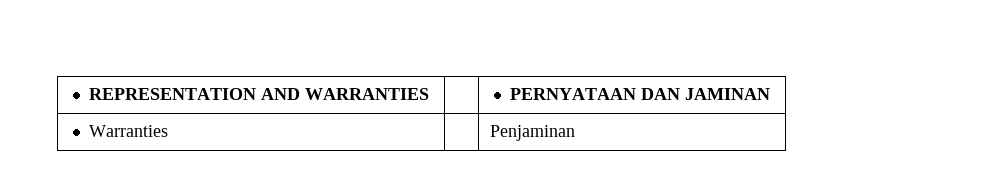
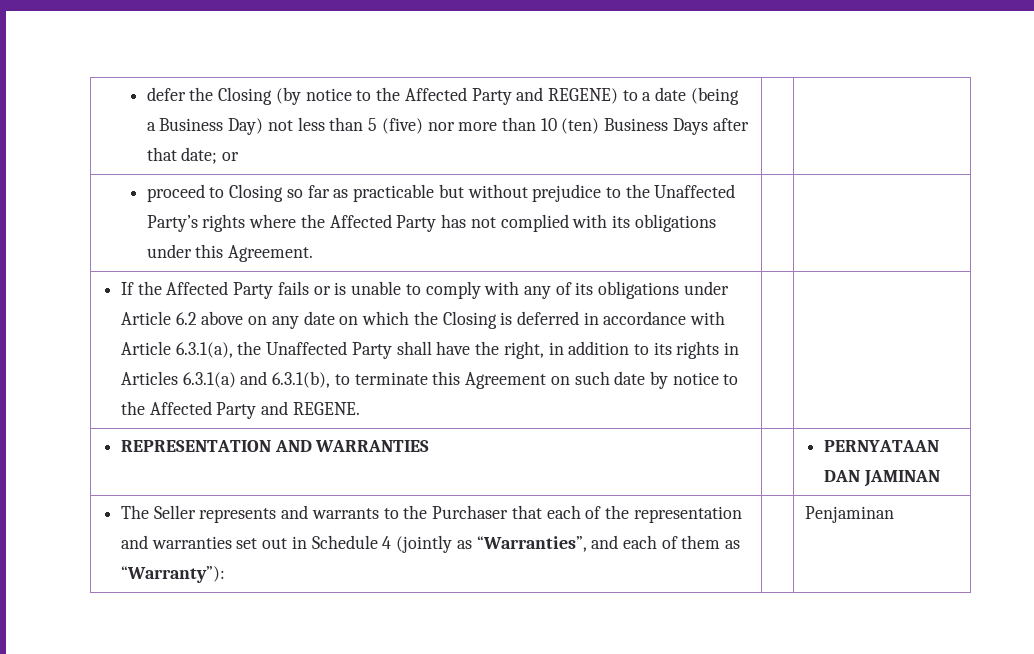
+ defer the Closing (by notice to the Affected Party and REGENE) to a date (being a Business Day) not less than 5 (five) nor more than 10 (ten) Business Days after that date; or | |
+ proceed to Closing so far as practicable but without prejudice to the Unaffected Party’s rights where the Affected Party has not complied with its obligations under this Agreement. | |
+ If the Affected Party fails or is unable to comply with any of its obligations under Article 6.2 above on any date on which the Closing is deferred in accordance with Article 6.3.1(a), the Unaffected Party shall have the right, in addition to its rights in Articles 6.3.1(a) and 6.3.1(b), to terminate this Agreement on such date by notice to the Affected Party and REGENE.
- Warranties | | Penjaminan
+ The Seller represents and warrants to the Purchaser that each of the representation and warranties set out in Schedule 4 (jointly as “Warranties”, and each of them as “Warranty”): | | Penjaminan

